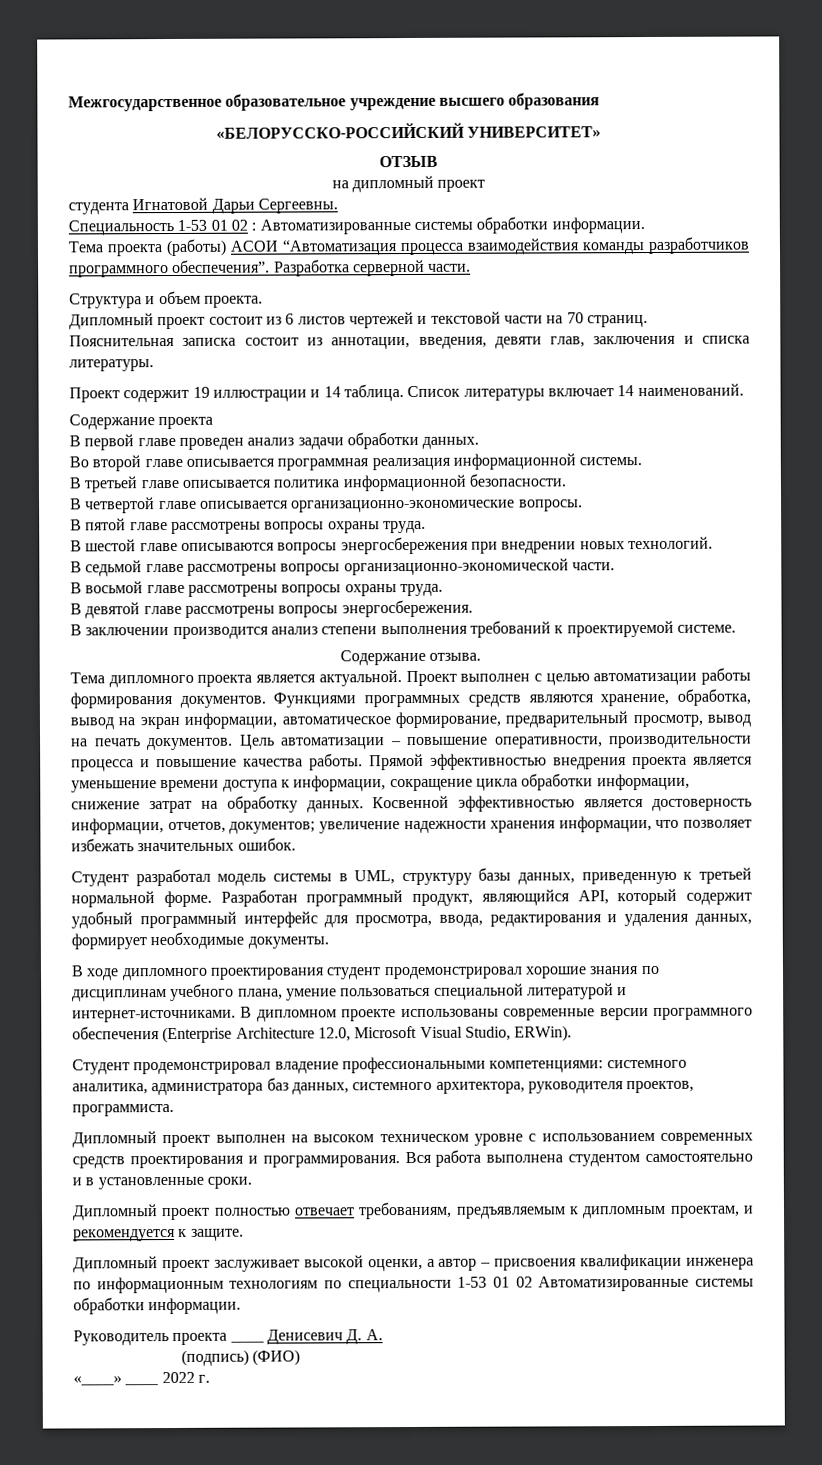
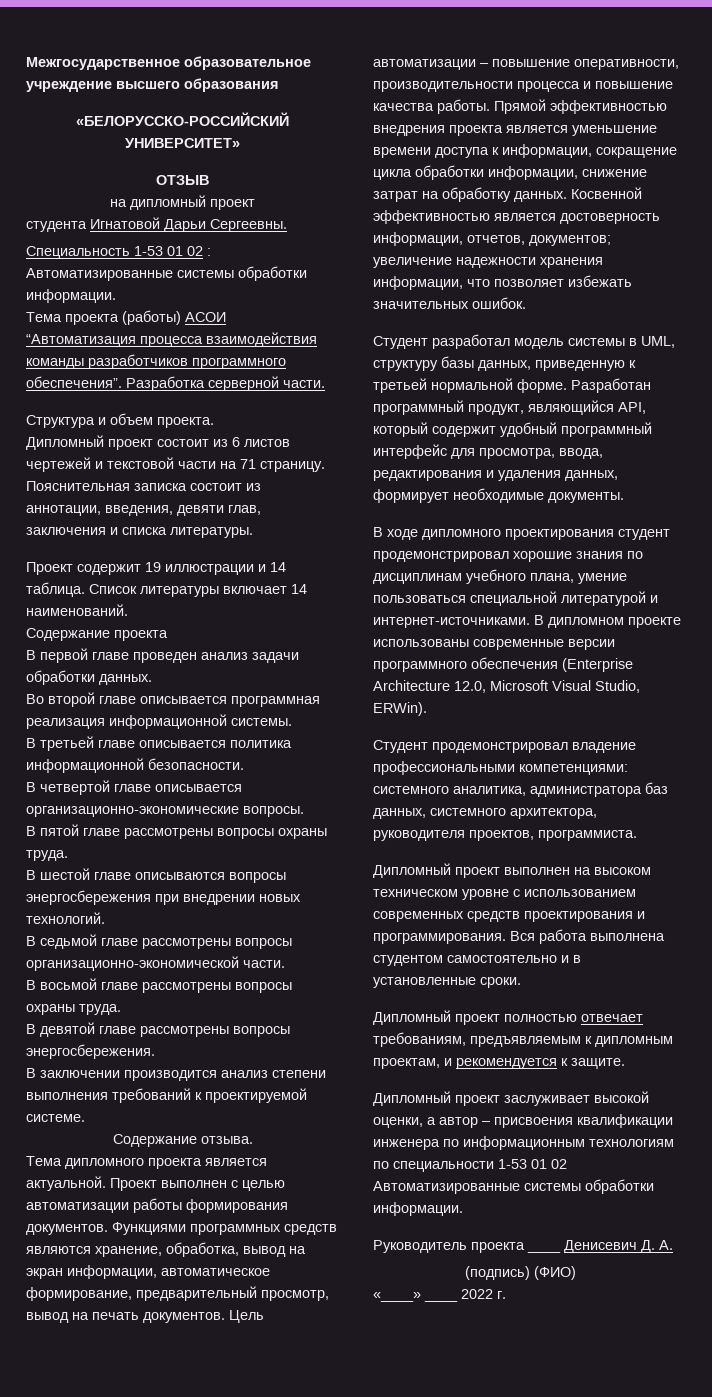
- Дипломный проект состоит из 6 листов чертежей и текстовой части на 70 страниц.
+ Дипломный проект состоит из 6 листов чертежей и текстовой части на 71 страницу.

